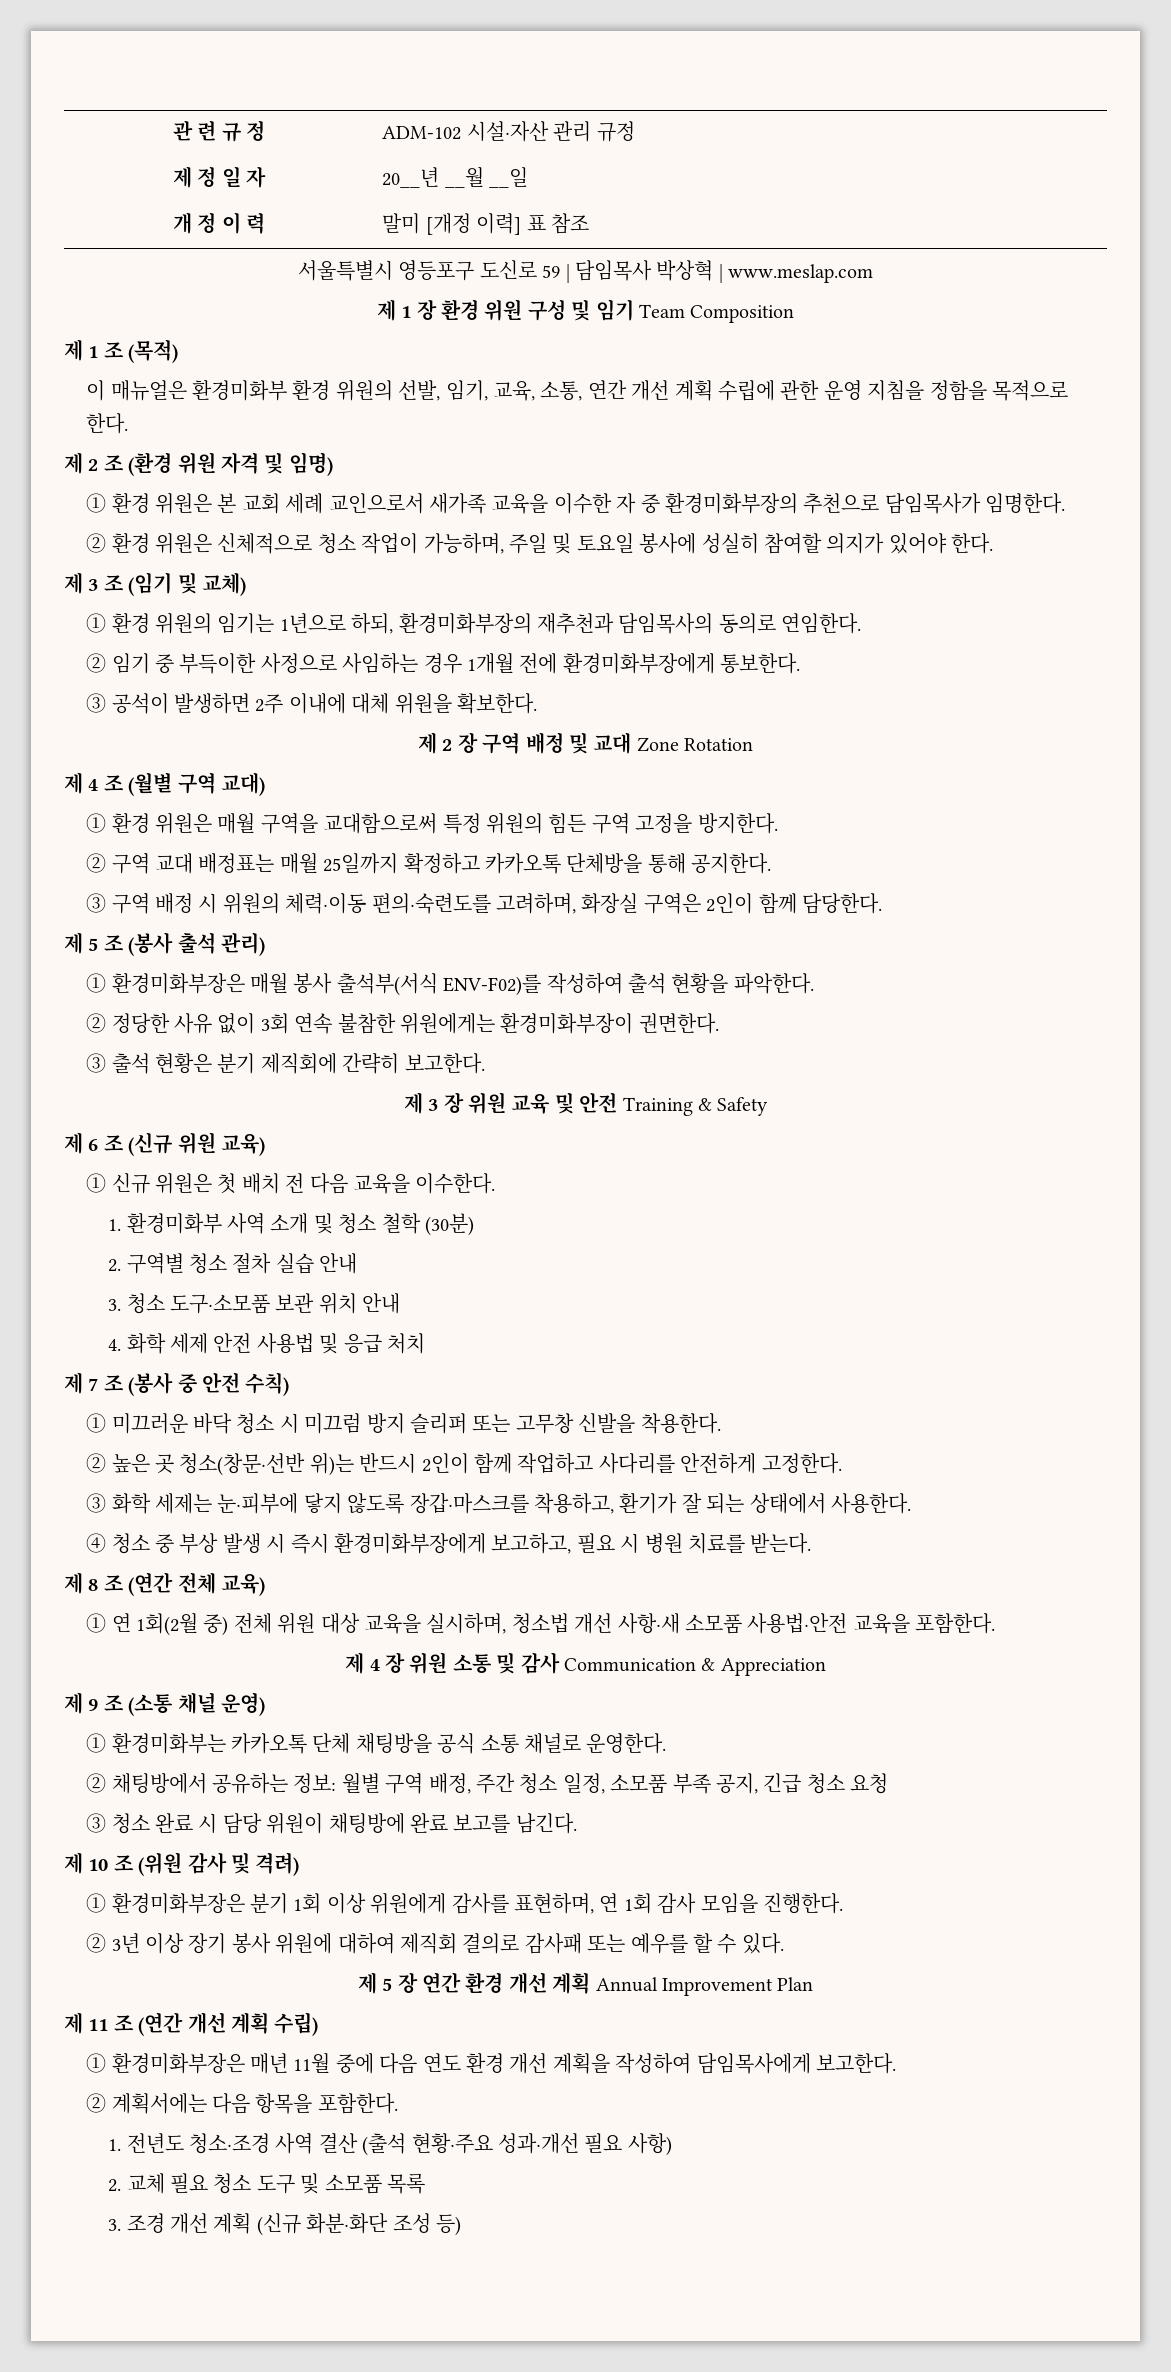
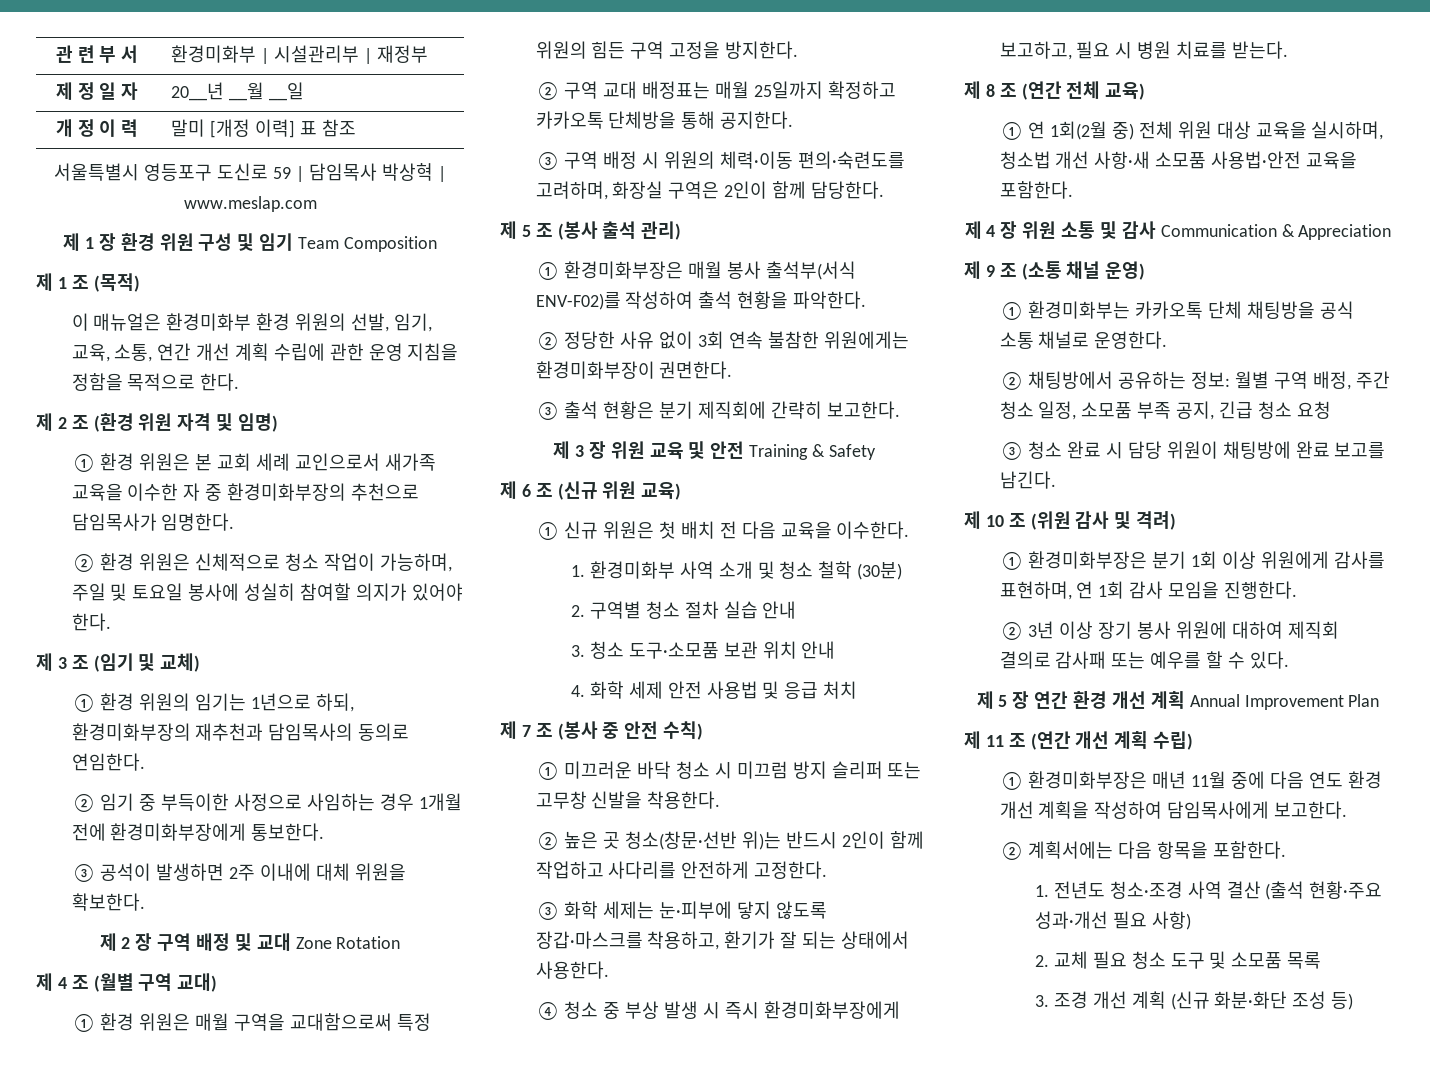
- 관 련 규 정 | ADM-102 시설·자산 관리 규정
+ 관 련 부 서 | 환경미화부 | 시설관리부 | 재정부

